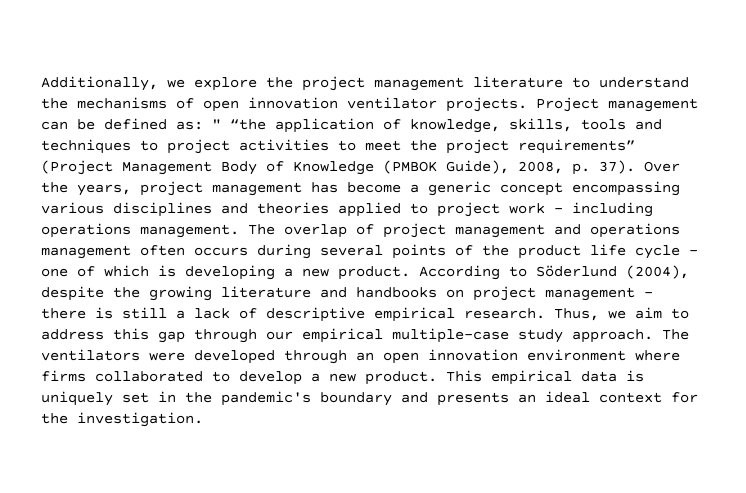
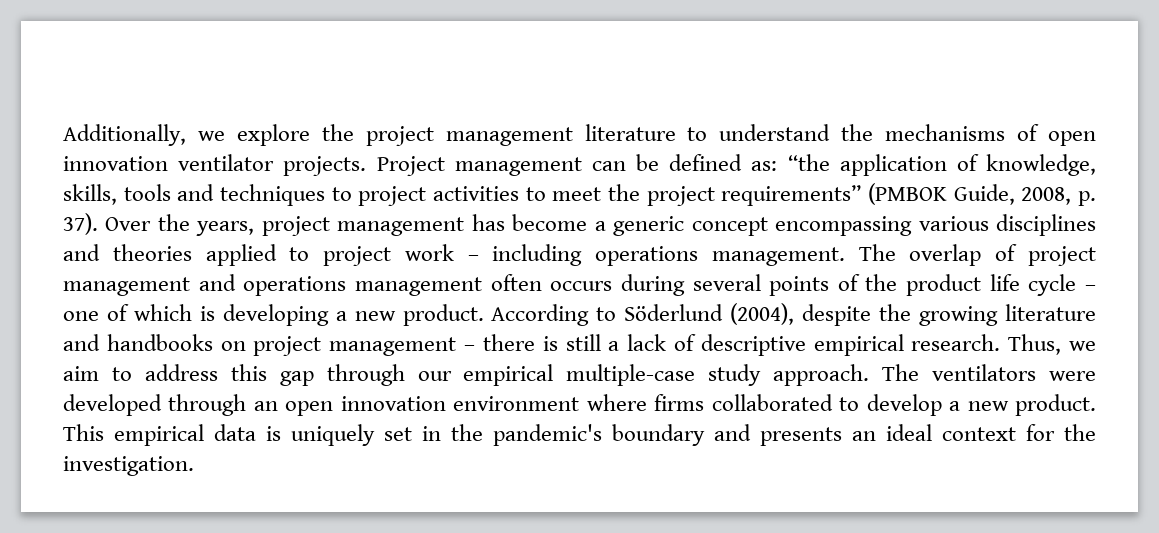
- Project management can be defined as: " “the application of knowledge, skills, tools and techniques to project activities to meet the project requirements” (Project Management Body of Knowledge (PMBOK Guide), 2008, p. 37).
+ Project management can be defined as: “the application of knowledge, skills, tools and techniques to project activities to meet the project requirements” (PMBOK Guide, 2008, p. 37).

